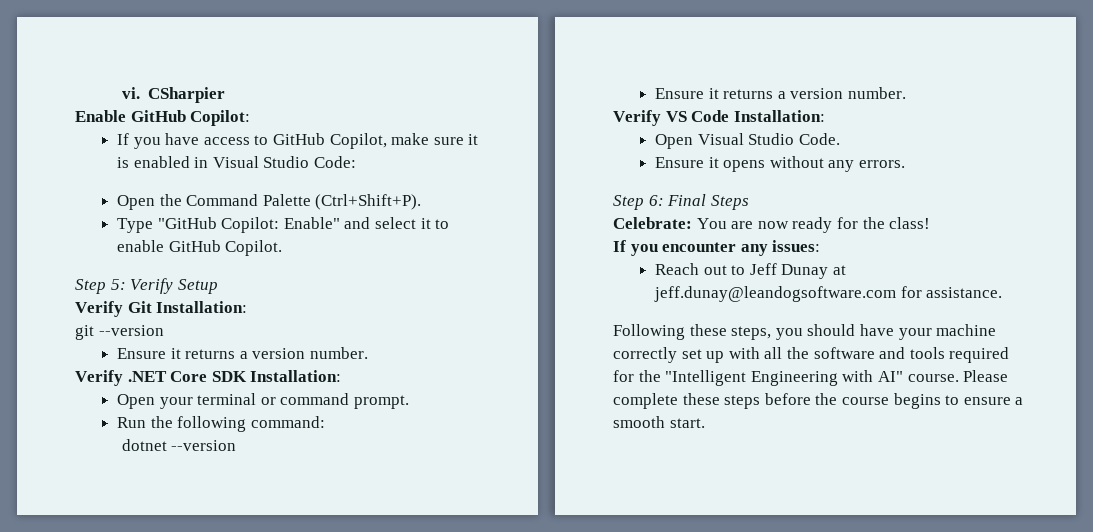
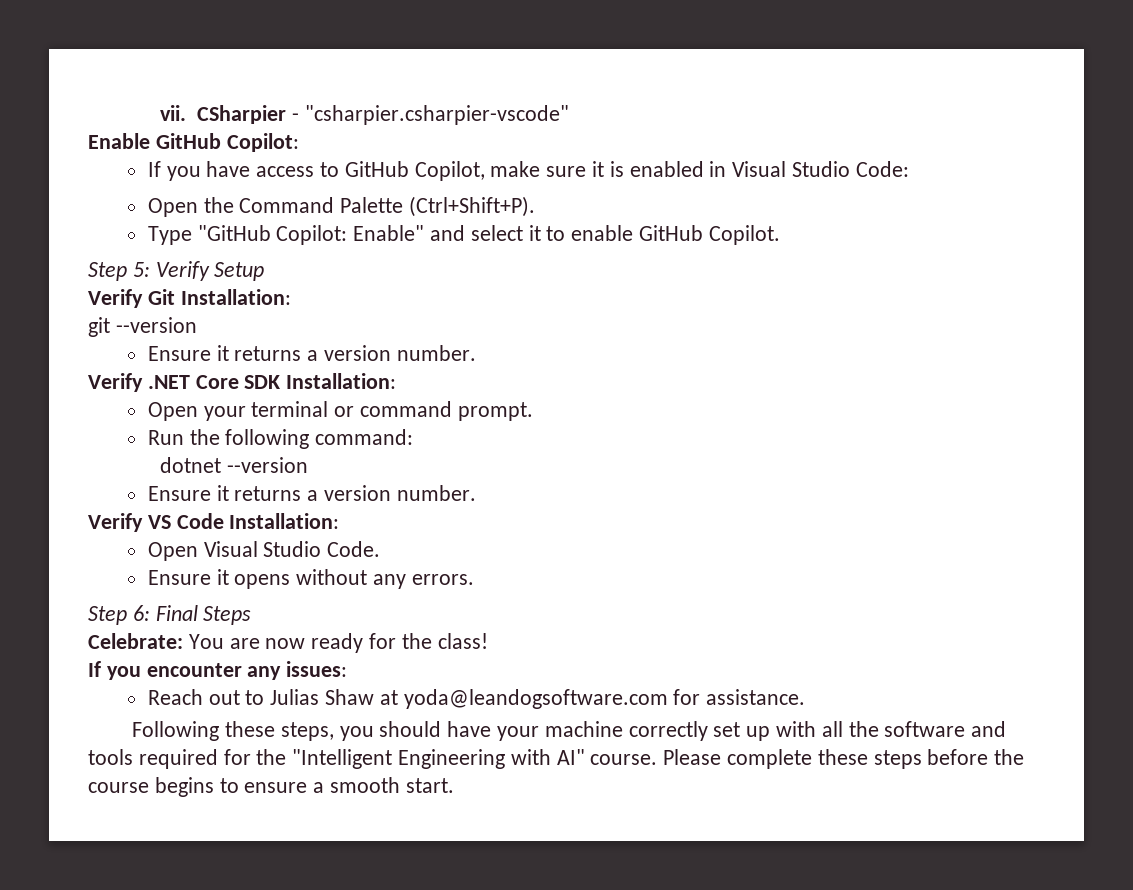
- vi.
+ vii.
- CSharpier
+ CSharpier - "csharpier.csharpier-vscode"
- Reach out to Jeff Dunay at jeff.dunay@leandogsoftware.com for assistance.
+ Reach out to Julias Shaw at yoda@leandogsoftware.com for assistance.

